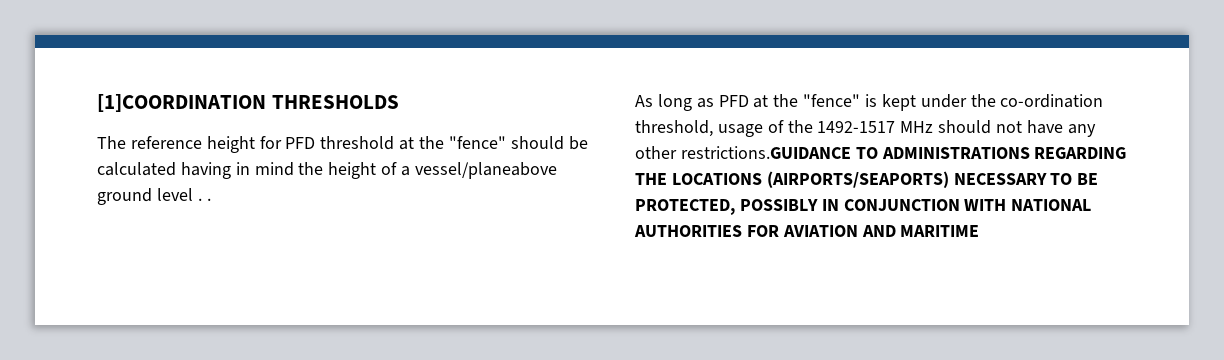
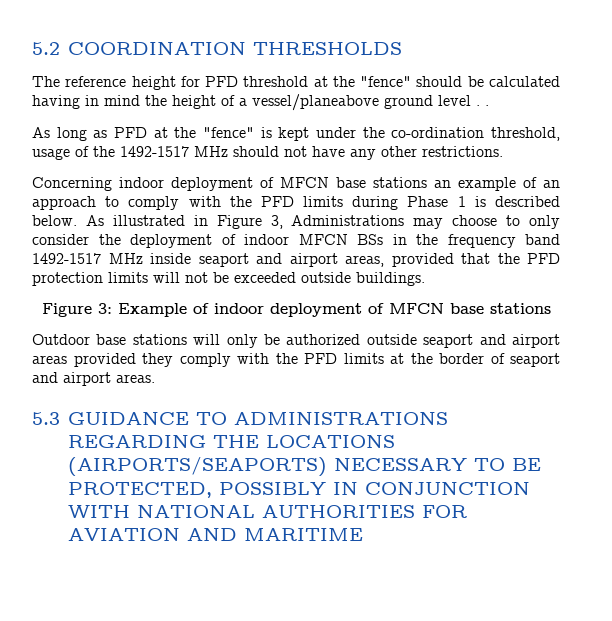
- [1]COORDINATION THRESHOLDS
+ 5.2 COORDINATION THRESHOLDS
- As long as PFD at the "fence" is kept under the co-ordination threshold, usage of the 1492-1517 MHz should not have any other restrictions.GUIDANCE TO ADMINISTRATIONS REGARDING THE LOCATIONS (AIRPORTS/SEAPORTS) NECESSARY TO BE PROTECTED, POSSIBLY IN CONJUNCTION WITH NATIONAL AUTHORITIES FOR AVIATION AND MARITIME
+ As long as PFD at the "fence" is kept under the co-ordination threshold, usage of the 1492-1517 MHz should not have any other restrictions.
+ Concerning indoor deployment of MFCN base stations an example of an approach to comply with the PFD limits during Phase 1 is described below. As illustrated in Figure 3, Administrations may choose to only consider the deployment of indoor MFCN BSs in the frequency band 1492-1517 MHz inside seaport and airport areas, provided that the PFD protection limits will not be exceeded outside buildings.
+ Figure 3: Example of indoor deployment of MFCN base stations
+ Outdoor base stations will only be authorized outside seaport and airport areas provided they comply with the PFD limits at the border of seaport and airport areas.
+ 5.3 GUIDANCE TO ADMINISTRATIONS REGARDING THE LOCATIONS (AIRPORTS/SEAPORTS) NECESSARY TO BE PROTECTED, POSSIBLY IN CONJUNCTION WITH NATIONAL AUTHORITIES FOR AVIATION AND MARITIME

